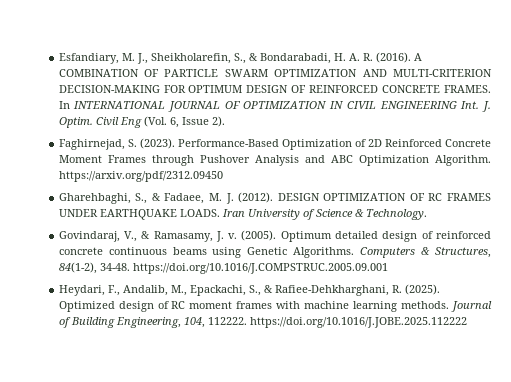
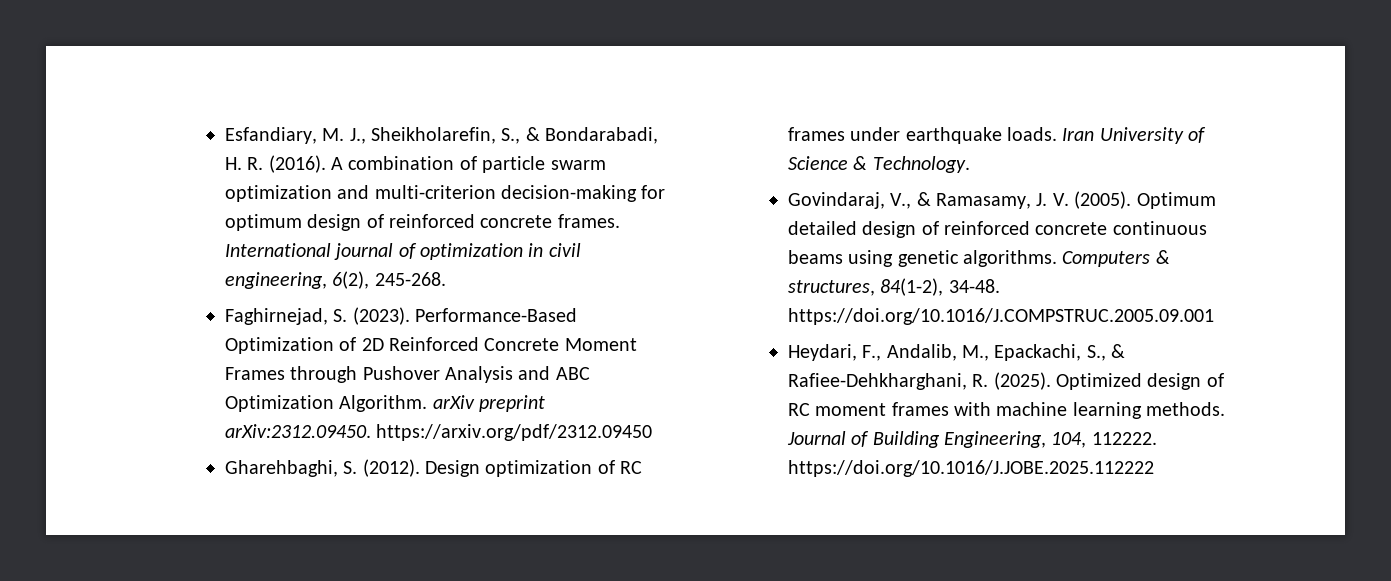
- Esfandiary, M. J., Sheikholarefin, S., & Bondarabadi, H. A. R. (2016).
+ Esfandiary, M. J., Sheikholarefin, S., & Bondarabadi, H. R. (2016).
- A COMBINATION OF PARTICLE SWARM OPTIMIZATION AND MULTI-CRITERION DECISION-MAKING FOR OPTIMUM DESIGN OF REINFORCED CONCRETE FRAMES. In INTERNATIONAL JOURNAL OF OPTIMIZATION IN CIVIL ENGINEERING Int. J. Optim. Civil Eng (Vol. 6, Issue 2).
+ A combination of particle swarm optimization and multi-criterion decision-making for optimum design of reinforced concrete frames. International journal of optimization in civil engineering, 6(2), 245-268.
- Performance-Based Optimization of 2D Reinforced Concrete Moment Frames through Pushover Analysis and ABC Optimization Algorithm. https://arxiv.org/pdf/2312.09450
+ Performance-Based Optimization of 2D Reinforced Concrete Moment Frames through Pushover Analysis and ABC Optimization Algorithm. arXiv preprint arXiv:2312.09450. https://arxiv.org/pdf/2312.09450
- Gharehbaghi, S., & Fadaee, M. J. (2012). DESIGN OPTIMIZATION OF RC FRAMES UNDER EARTHQUAKE LOADS.
+ Gharehbaghi, S. (2012). Design optimization of RC frames under earthquake loads.
- Govindaraj, V., & Ramasamy, J. v. (2005).
+ Govindaraj, V., & Ramasamy, J. V. (2005).
- Optimum detailed design of reinforced concrete continuous beams using Genetic Algorithms.
+ Optimum detailed design of reinforced concrete continuous beams using genetic algorithms.
- Computers & Structures, 84(1-2), 34-48. https://doi.org/10.1016/J.COMPSTRUC.2005.09.001
+ Computers & structures, 84(1-2), 34-48. https://doi.org/10.1016/J.COMPSTRUC.2005.09.001

